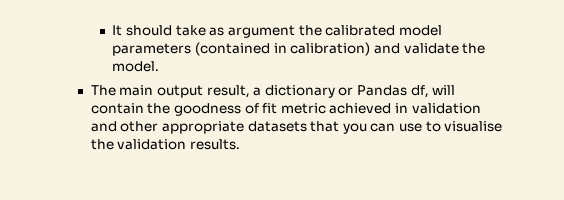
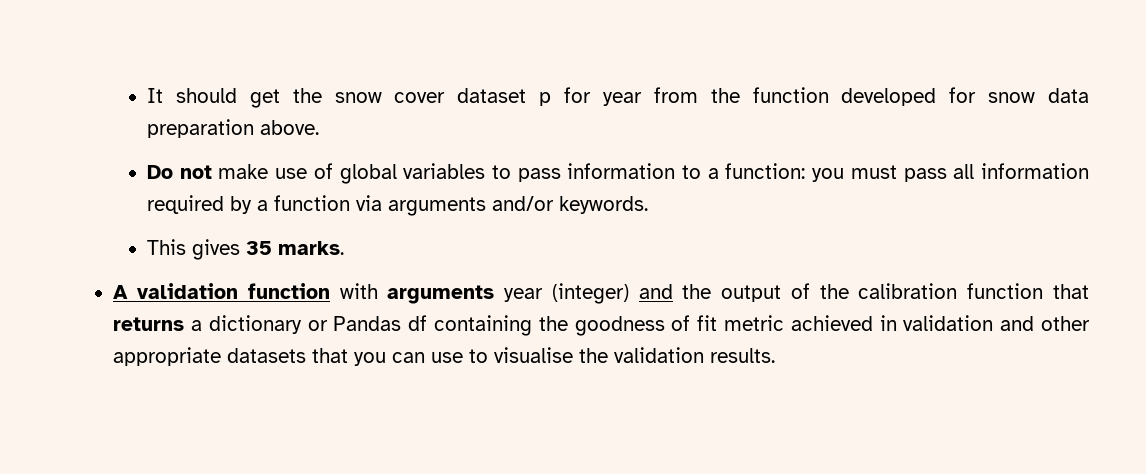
- It should take as argument the calibrated model parameters (contained in calibration) and validate the model.
- The main output result, a dictionary or Pandas df, will contain the goodness of fit metric achieved in validation and other appropriate datasets that you can use to visualise the validation results.
+ It should get the snow cover dataset p for year from the function developed for snow data preparation above.
+ Do not make use of global variables to pass information to a function: you must pass all information required by a function via arguments and/or keywords.
+ This gives 35 marks.
+ A validation function with arguments year (integer) and the output of the calibration function that returns a dictionary or Pandas df containing the goodness of fit metric achieved in validation and other appropriate datasets that you can use to visualise the validation results.

